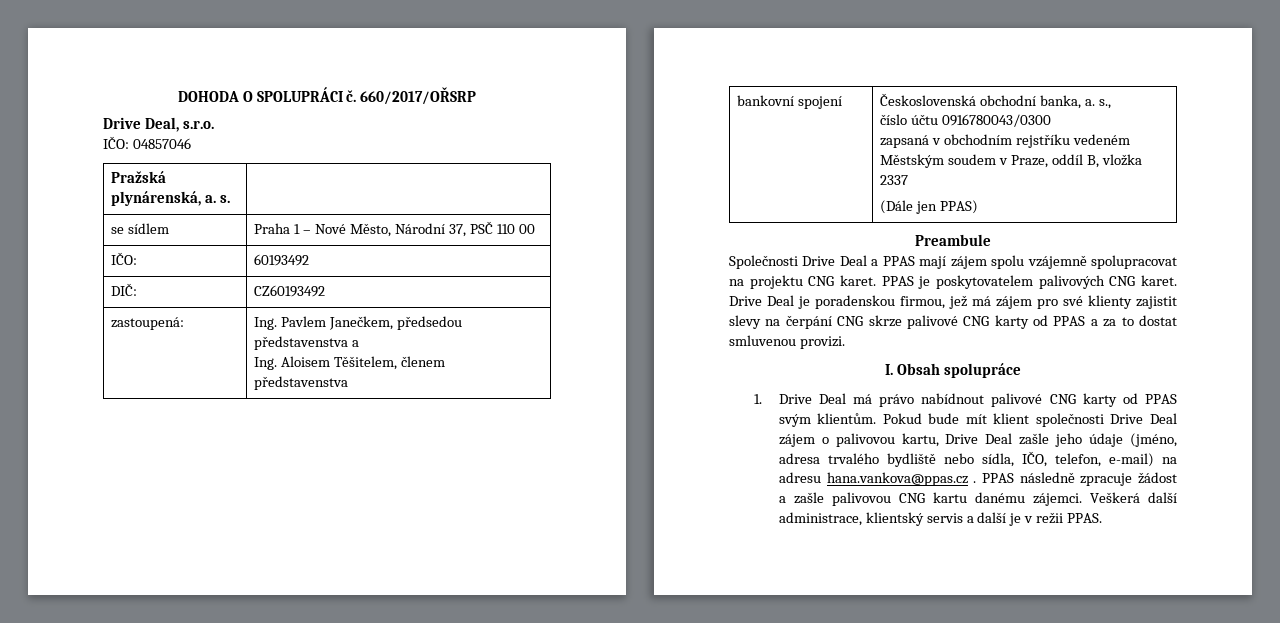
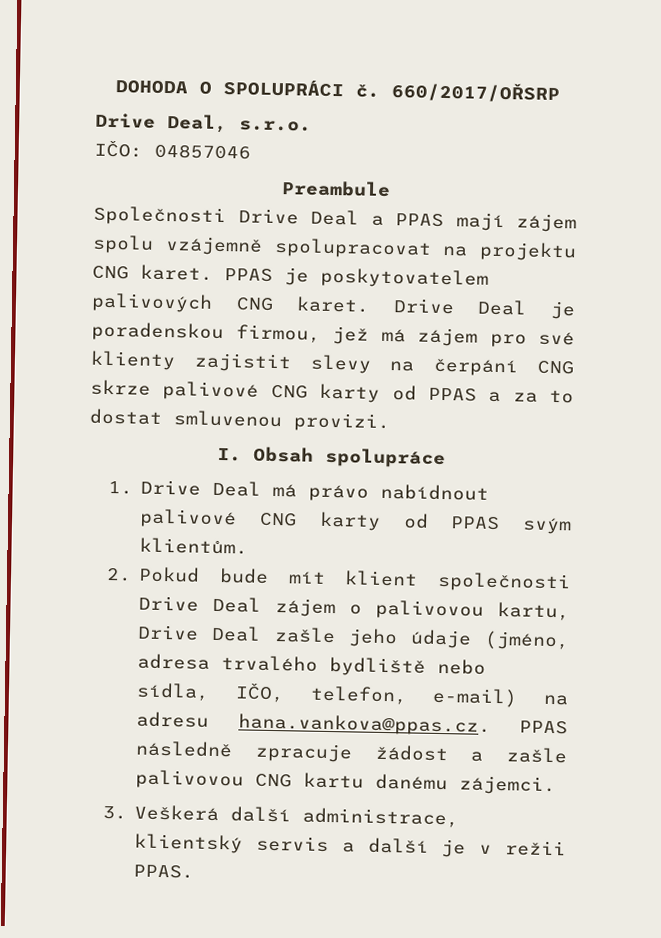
- Pražská plynárenská, a. s. |
- se sídlem | Praha 1 – Nové Město, Národní 37, PSČ 110 00
- IČO: | 60193492
- DIČ: | CZ60193492
- zastoupená: | Ing. Pavlem Janečkem, předsedou představenstva a
- Ing. Aloisem Těšitelem, členem představenstva
- bankovní spojení | Československá obchodní banka, a. s.,
- číslo účtu 0916780043/0300
- zapsaná v obchodním rejstříku vedeném Městským soudem v Praze, oddíl B, vložka 2337
- (Dále jen PPAS)
- 1. Drive Deal má právo nabídnout palivové CNG karty od PPAS svým klientům. Pokud bude mít klient společnosti Drive Deal zájem o palivovou kartu, Drive Deal zašle jeho údaje (jméno, adresa trvalého bydliště nebo sídla, IČO, telefon, e-mail) na adresu hana.vankova@ppas.cz . PPAS následně zpracuje žádost a zašle palivovou CNG kartu danému zájemci. Veškerá další administrace, klientský servis a další je v režii PPAS.
+ 1. Drive Deal má právo nabídnout palivové CNG karty od PPAS svým klientům.
+ 2. Pokud bude mít klient společnosti Drive Deal zájem o palivovou kartu, Drive Deal zašle jeho údaje (jméno, adresa trvalého bydliště nebo sídla, IČO, telefon, e-mail) na adresu hana.vankova@ppas.cz. PPAS následně zpracuje žádost a zašle palivovou CNG kartu danému zájemci.
+ 3. Veškerá další administrace, klientský servis a další je v režii PPAS.

